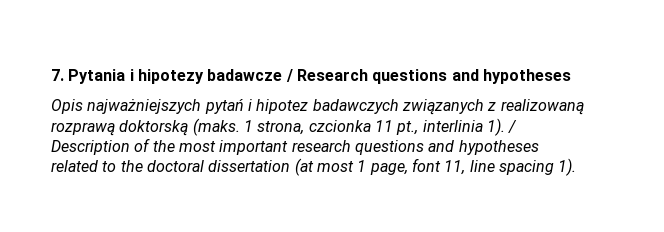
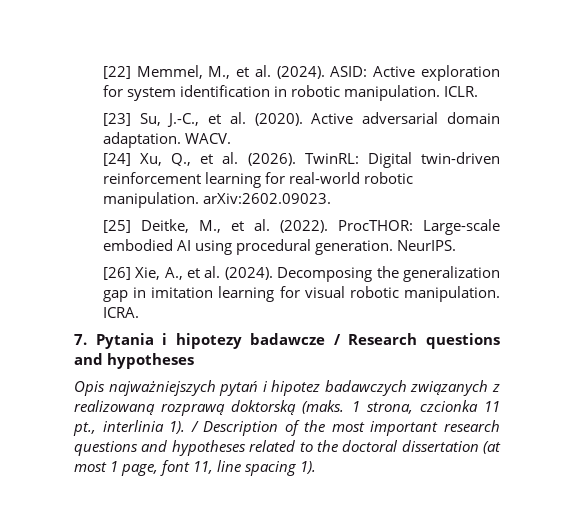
+ [22] Memmel, M., et al. (2024). ASID: Active exploration for system identification in robotic manipulation. ICLR.
+ [23] Su, J.-C., et al. (2020). Active adversarial domain adaptation. WACV.
+ [24] Xu, Q., et al. (2026). TwinRL: Digital twin-driven reinforcement learning for real-world robotic manipulation. arXiv:2602.09023.
+ [25] Deitke, M., et al. (2022). ProcTHOR: Large-scale embodied AI using procedural generation. NeurIPS.
+ [26] Xie, A., et al. (2024). Decomposing the generalization gap in imitation learning for visual robotic manipulation. ICRA.

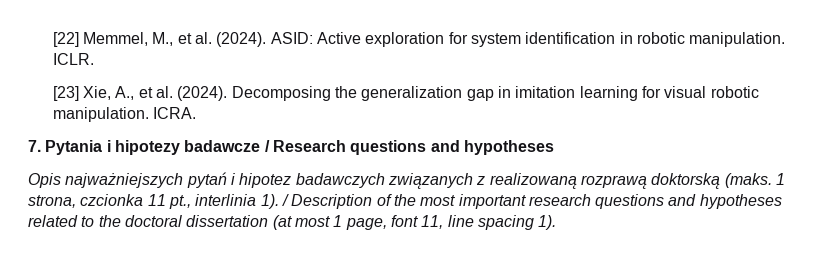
- [23] Su, J.-C., et al. (2020). Active adversarial domain adaptation. WACV.
- [24] Xu, Q., et al. (2026). TwinRL: Digital twin-driven reinforcement learning for real-world robotic manipulation. arXiv:2602.09023.
- [25] Deitke, M., et al. (2022). ProcTHOR: Large-scale embodied AI using procedural generation. NeurIPS.
- [26] Xie, A., et al. (2024).
+ [23] Xie, A., et al. (2024).

